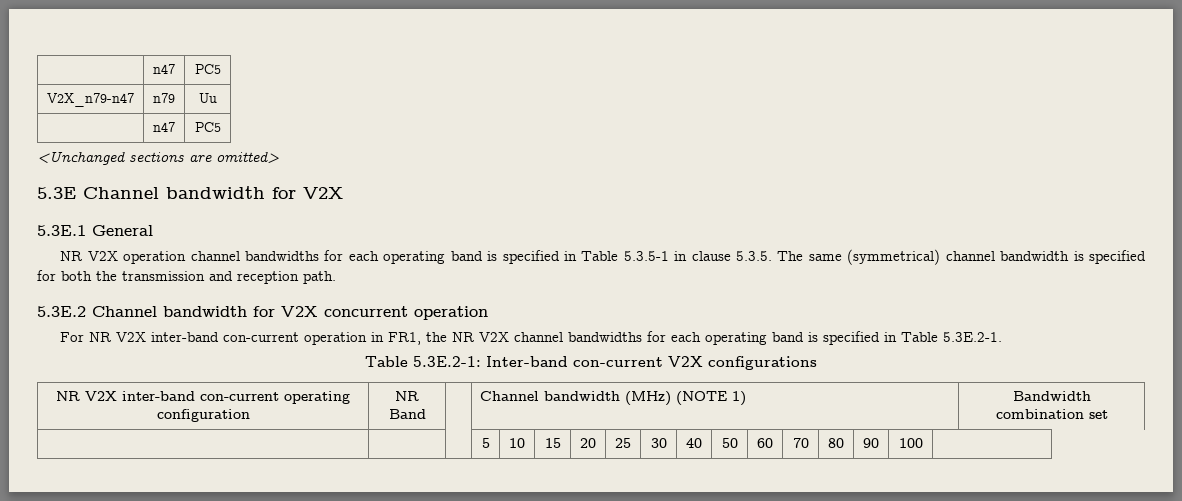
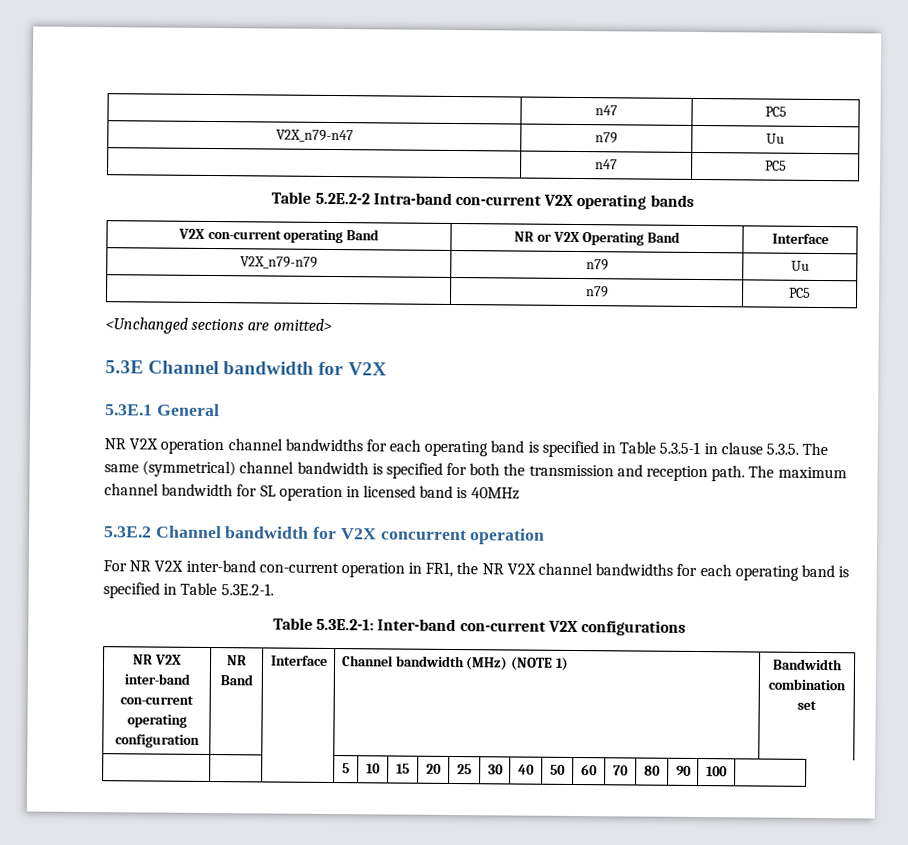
+ Table 5.2E.2-2 Intra-band con-current V2X operating bands
+ V2X con-current operating Band | NR or V2X Operating Band | Interface
+ V2X_n79-n79 | n79 | Uu
+ | n79 | PC5
+ The maximum channel bandwidth for SL operation in licensed band is 40MHz
- NR V2X inter-band con-current operating configuration | NR Band | | Channel bandwidth (MHz) (NOTE 1) | Bandwidth combination set
+ NR V2X inter-band con-current operating configuration | NR Band | Interface | Channel bandwidth (MHz) (NOTE 1) | Bandwidth combination set

